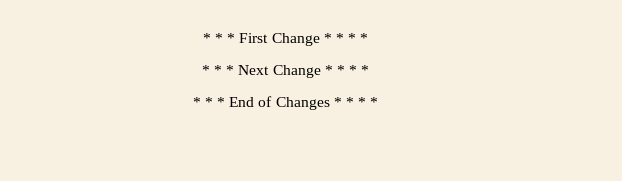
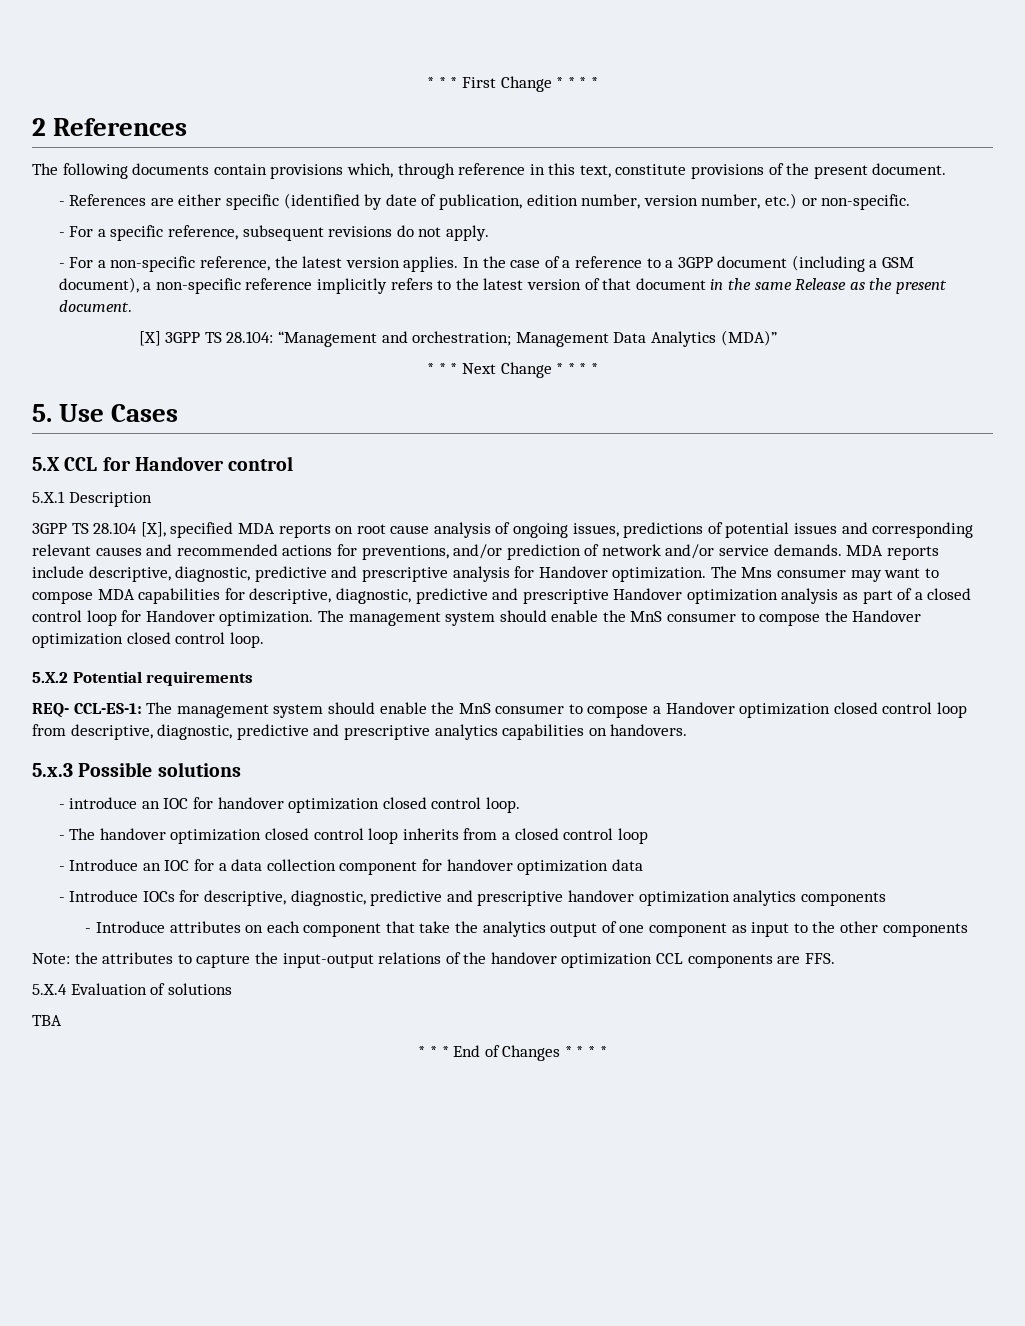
+ 2 References
+ The following documents contain provisions which, through reference in this text, constitute provisions of the present document.
+ - References are either specific (identified by date of publication, edition number, version number, etc.) or non-specific.
+ - For a specific reference, subsequent revisions do not apply.
+ - For a non-specific reference, the latest version applies. In the case of a reference to a 3GPP document (including a GSM document), a non-specific reference implicitly refers to the latest version of that document in the same Release as the present document.
+ [X] 3GPP TS 28.104: “Management and orchestration; Management Data Analytics (MDA)”
+ 5. Use Cases
+ 5.X CCL for Handover control
+ 5.X.1 Description
+ 3GPP TS 28.104 [X], specified MDA reports on root cause analysis of ongoing issues, predictions of potential issues and corresponding relevant causes and recommended actions for preventions, and/or prediction of network and/or service demands. MDA reports include descriptive, diagnostic, predictive and prescriptive analysis for Handover optimization. The Mns consumer may want to compose MDA capabilities for descriptive, diagnostic, predictive and prescriptive Handover optimization analysis as part of a closed control loop for Handover optimization. The management system should enable the MnS consumer to compose the Handover optimization closed control loop.
+ 5.X.2 Potential requirements
+ REQ- CCL-ES-1: The management system should enable the MnS consumer to compose a Handover optimization closed control loop from descriptive, diagnostic, predictive and prescriptive analytics capabilities on handovers.
+ 5.x.3 Possible solutions
+ - introduce an IOC for handover optimization closed control loop.
+ - The handover optimization closed control loop inherits from a closed control loop
+ - Introduce an IOC for a data collection component for handover optimization data
+ - Introduce IOCs for descriptive, diagnostic, predictive and prescriptive handover optimization analytics components
+ - Introduce attributes on each component that take the analytics output of one component as input to the other components
+ Note: the attributes to capture the input-output relations of the handover optimization CCL components are FFS.
+ 5.X.4 Evaluation of solutions
+ TBA

